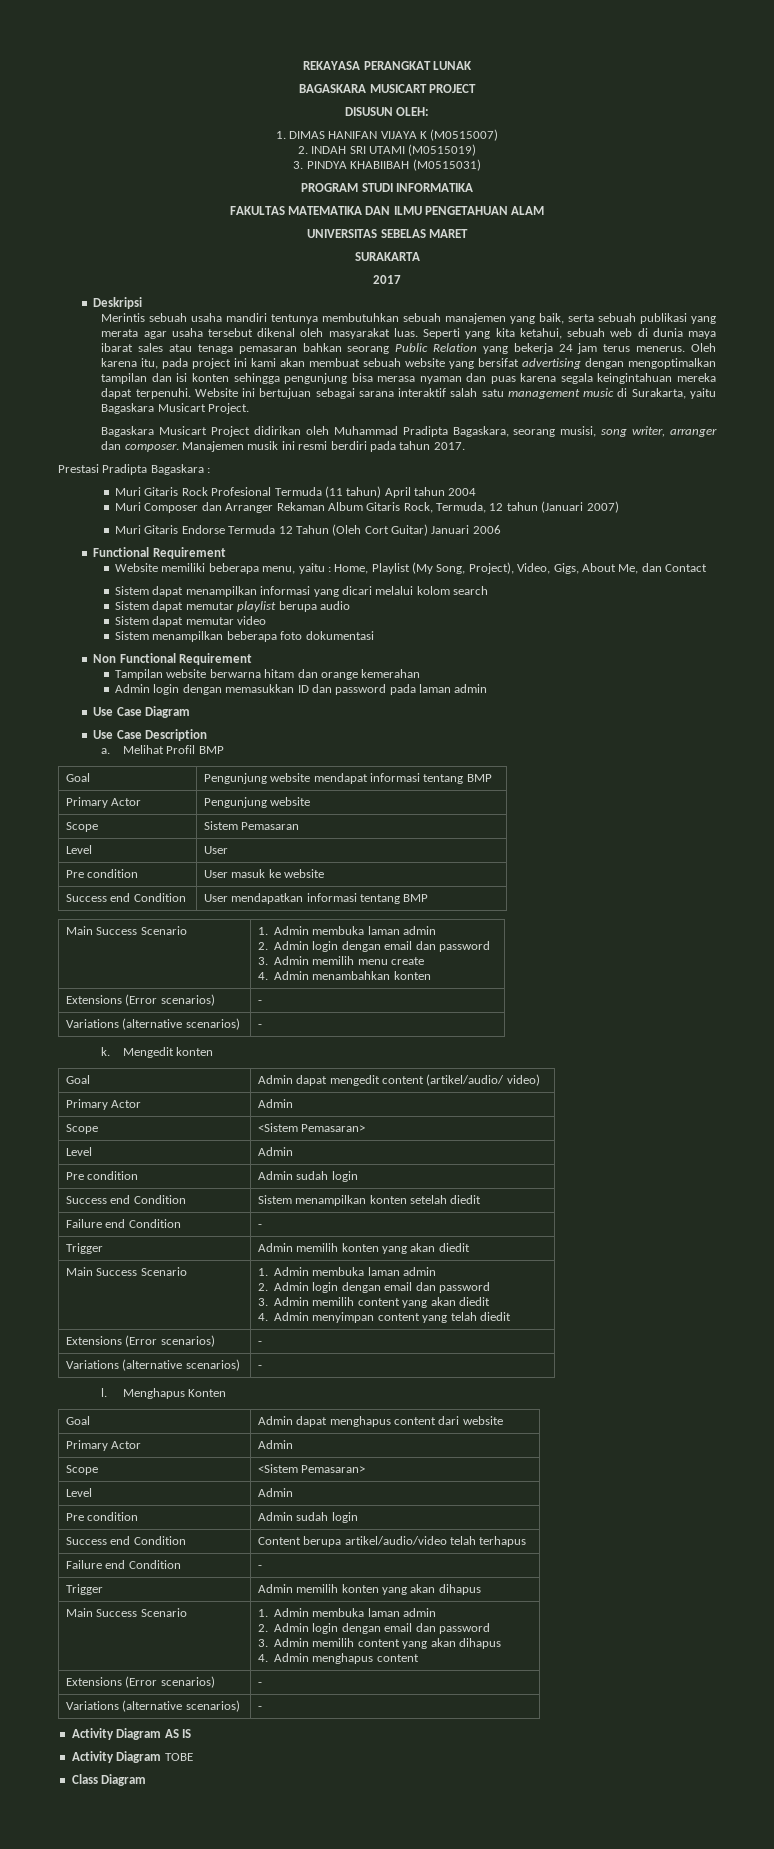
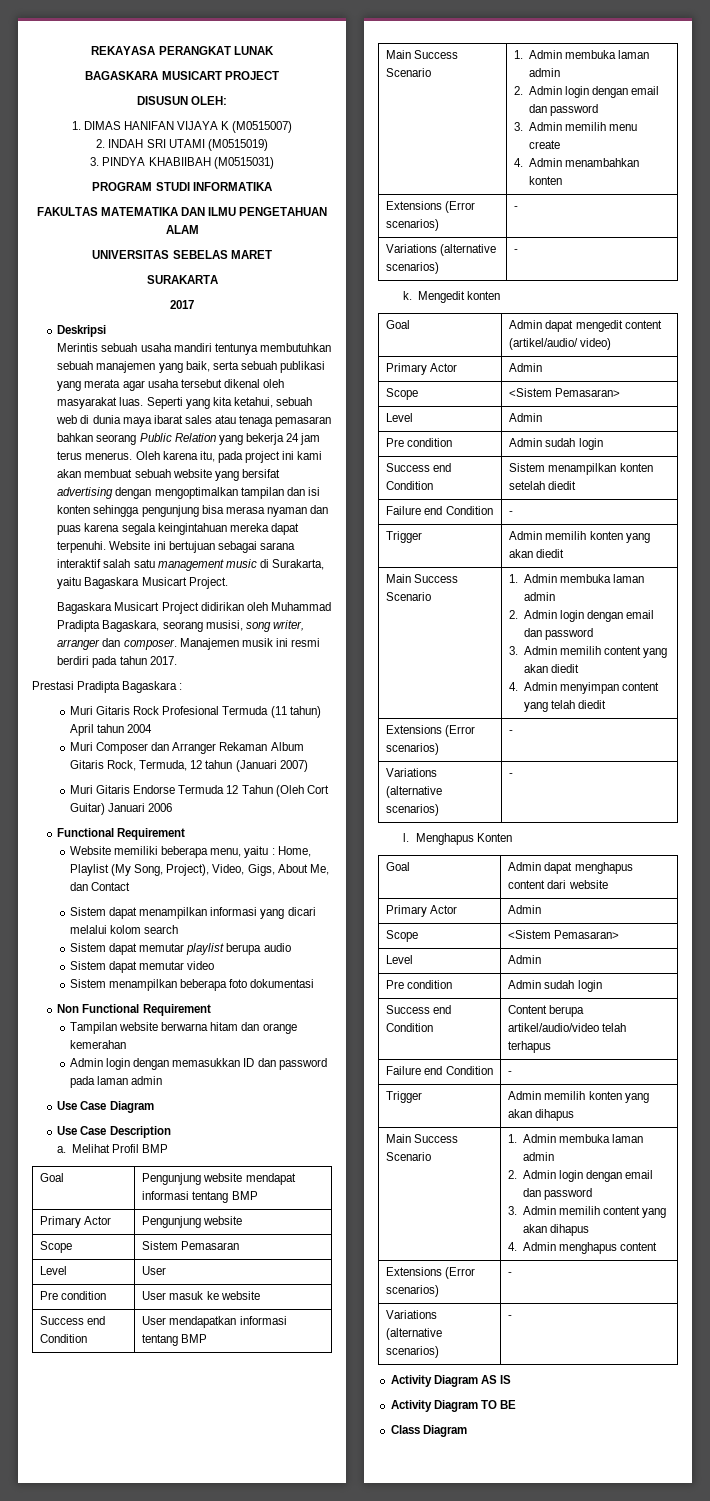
- Activity Diagram TOBE
+ Activity Diagram TO BE

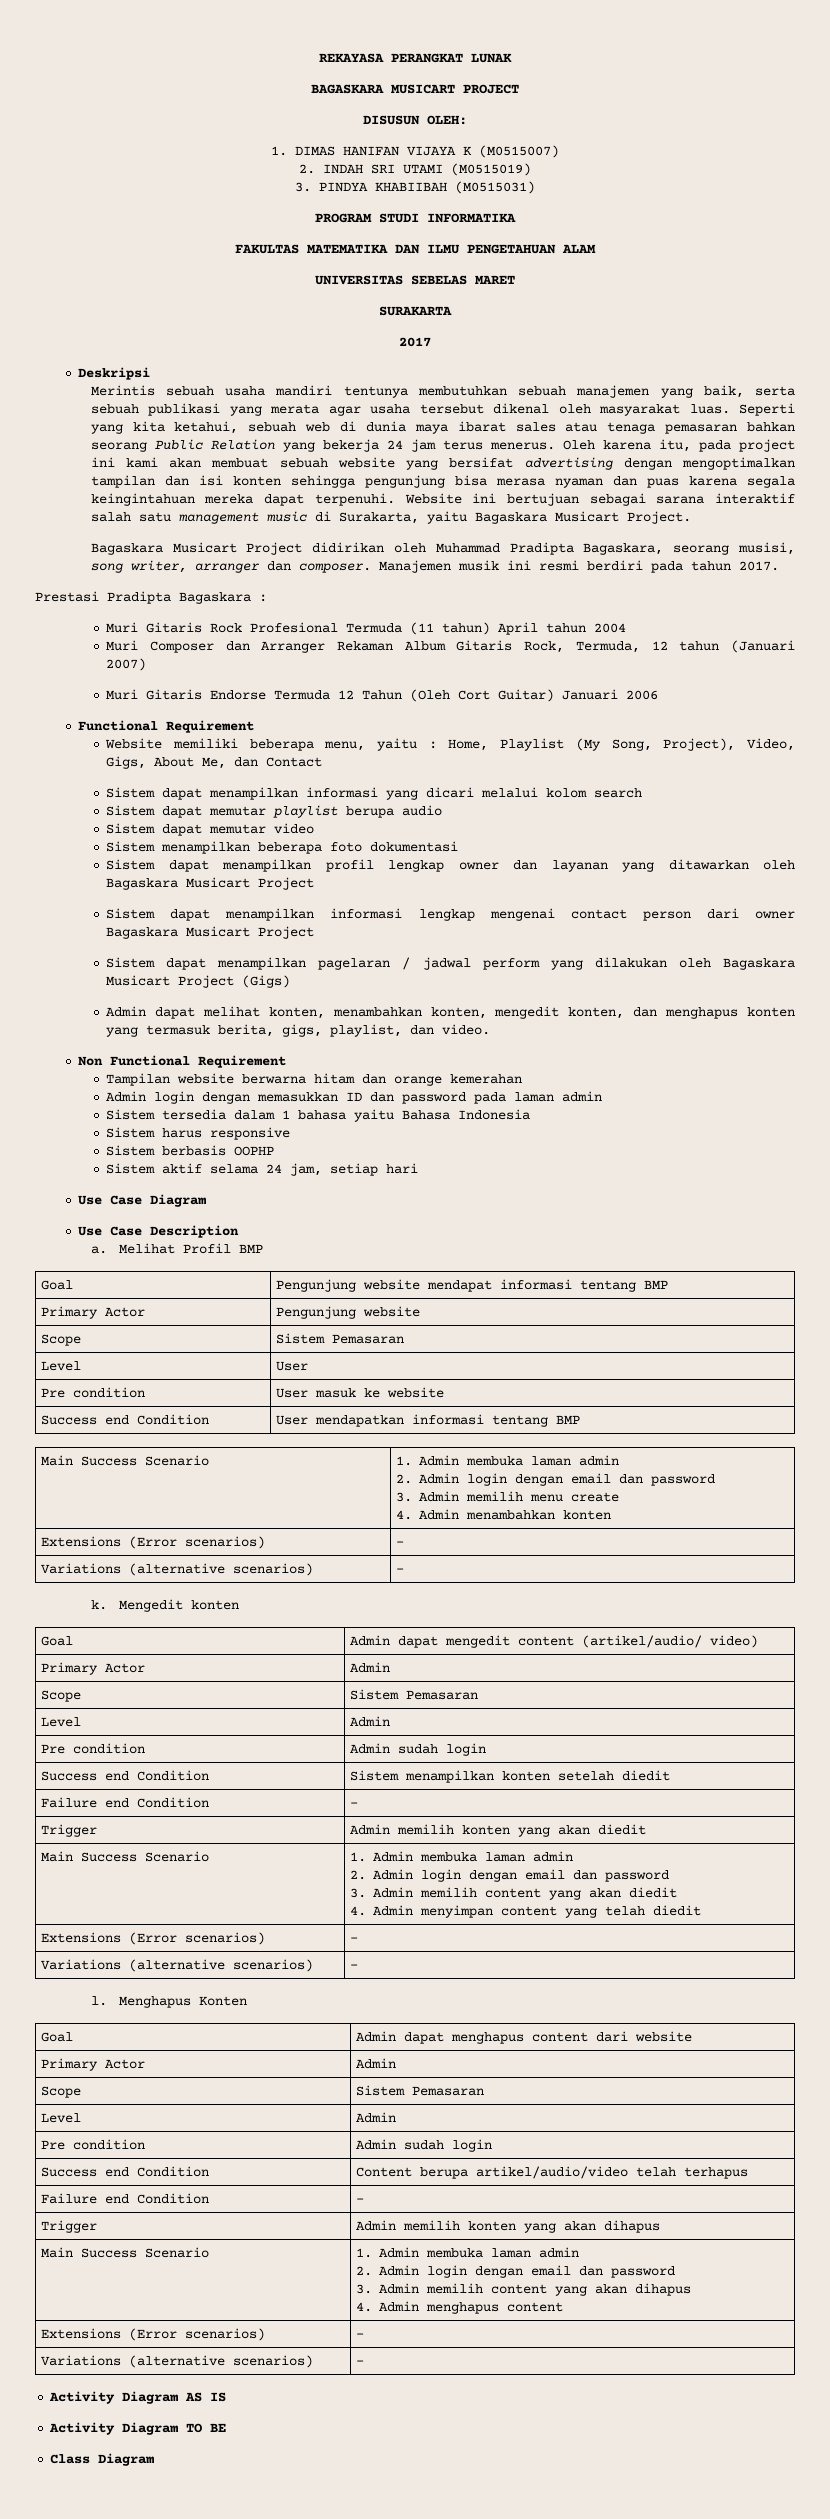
+ Sistem dapat menampilkan profil lengkap owner dan layanan yang ditawarkan oleh Bagaskara Musicart Project
+ Sistem dapat menampilkan informasi lengkap mengenai contact person dari owner Bagaskara Musicart Project
+ Sistem dapat menampilkan pagelaran / jadwal perform yang dilakukan oleh Bagaskara Musicart Project (Gigs)
+ Admin dapat melihat konten, menambahkan konten, mengedit konten, dan menghapus konten yang termasuk berita, gigs, playlist, dan video.
+ Sistem tersedia dalam 1 bahasa yaitu Bahasa Indonesia
+ Sistem harus responsive
+ Sistem berbasis OOPHP
+ Sistem aktif selama 24 jam, setiap hari
  Goal | Admin dapat mengedit content (artikel/audio/ video)
  Primary Actor | Admin
- Scope | <Sistem Pemasaran>
+ Scope | Sistem Pemasaran
  Goal | Admin dapat menghapus content dari website
  Primary Actor | Admin
- Scope | <Sistem Pemasaran>
+ Scope | Sistem Pemasaran

